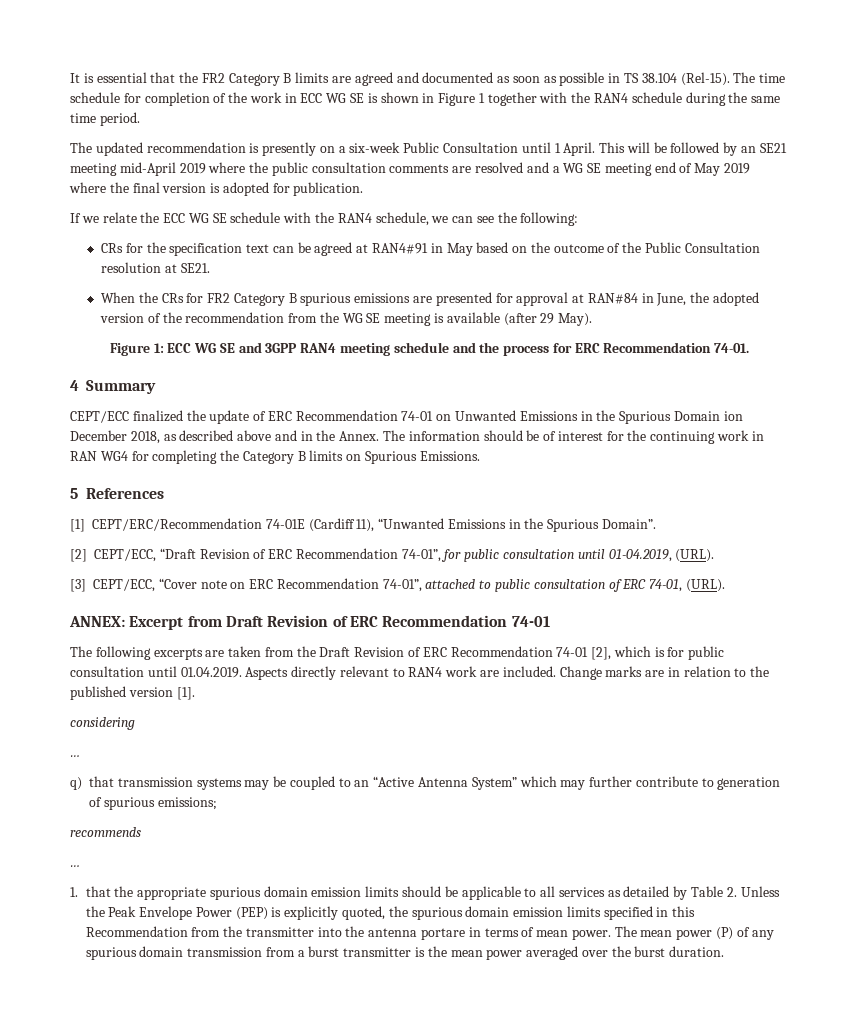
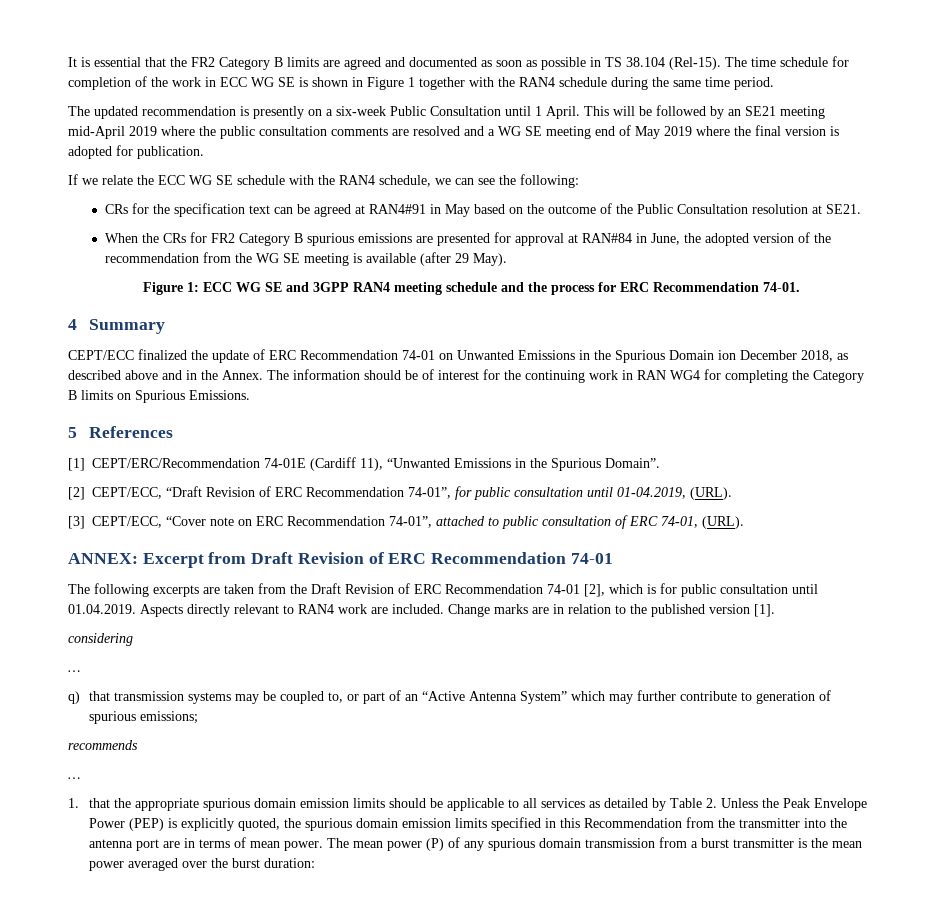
- q) that transmission systems may be coupled to an “Active Antenna System” which may further contribute to generation of spurious emissions;
+ q) that transmission systems may be coupled to, or part of an “Active Antenna System” which may further contribute to generation of spurious emissions;
- 1. that the appropriate spurious domain emission limits should be applicable to all services as detailed by Table 2. Unless the Peak Envelope Power (PEP) is explicitly quoted, the spurious domain emission limits specified in this Recommendation from the transmitter into the antenna portare in terms of mean power.
+ 1. that the appropriate spurious domain emission limits should be applicable to all services as detailed by Table 2. Unless the Peak Envelope Power (PEP) is explicitly quoted, the spurious domain emission limits specified in this Recommendation from the transmitter into the antenna port are in terms of mean power.
- The mean power (P) of any spurious domain transmission from a burst transmitter is the mean power averaged over the burst duration.
+ The mean power (P) of any spurious domain transmission from a burst transmitter is the mean power averaged over the burst duration:

